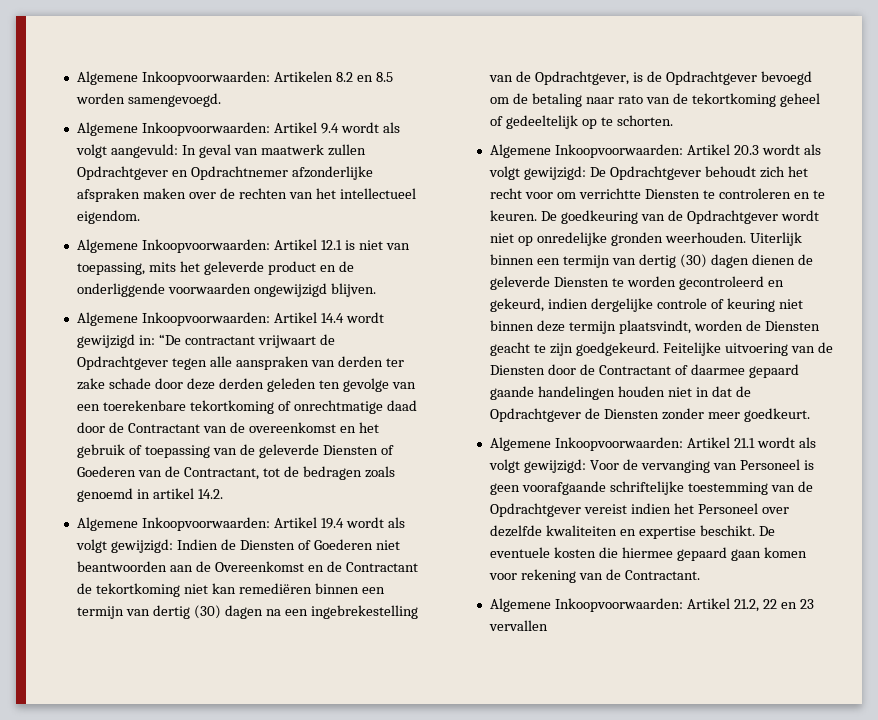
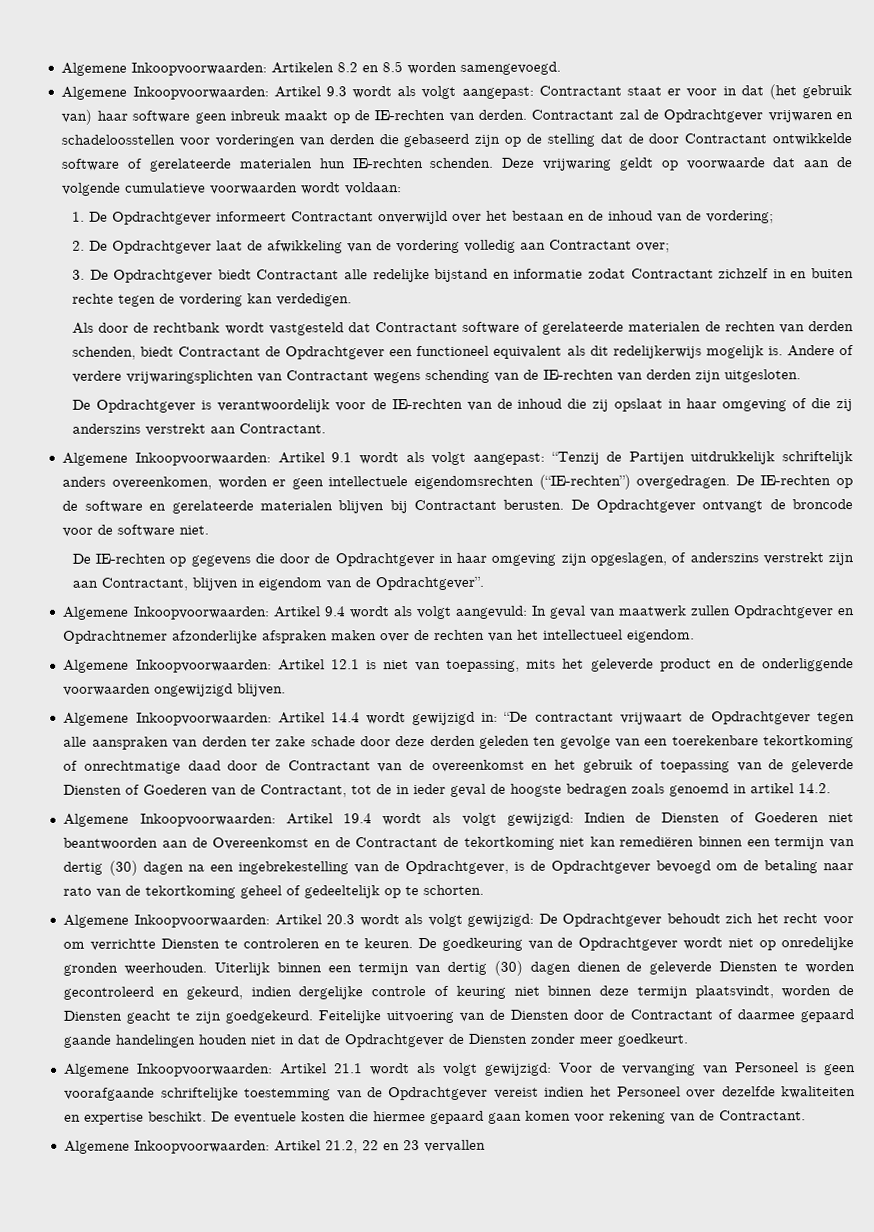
+ Algemene Inkoopvoorwaarden: Artikel 9.3 wordt als volgt aangepast: Contractant staat er voor in dat (het gebruik van) haar software geen inbreuk maakt op de IE-rechten van derden. Contractant zal de Opdrachtgever vrijwaren en schadeloosstellen voor vorderingen van derden die gebaseerd zijn op de stelling dat de door Contractant ontwikkelde software of gerelateerde materialen hun IE-rechten schenden. Deze vrijwaring geldt op voorwaarde dat aan de volgende cumulatieve voorwaarden wordt voldaan:
+ 1. De Opdrachtgever informeert Contractant onverwijld over het bestaan en de inhoud van de vordering;
+ 2. De Opdrachtgever laat de afwikkeling van de vordering volledig aan Contractant over;
+ 3. De Opdrachtgever biedt Contractant alle redelijke bijstand en informatie zodat Contractant zichzelf in en buiten rechte tegen de vordering kan verdedigen.
+ Als door de rechtbank wordt vastgesteld dat Contractant software of gerelateerde materialen de rechten van derden schenden, biedt Contractant de Opdrachtgever een functioneel equivalent als dit redelijkerwijs mogelijk is. Andere of verdere vrijwaringsplichten van Contractant wegens schending van de IE-rechten van derden zijn uitgesloten.
+ De Opdrachtgever is verantwoordelijk voor de IE-rechten van de inhoud die zij opslaat in haar omgeving of die zij anderszins verstrekt aan Contractant.
+ Algemene Inkoopvoorwaarden: Artikel 9.1 wordt als volgt aangepast: “Tenzij de Partijen uitdrukkelijk schriftelijk anders overeenkomen, worden er geen intellectuele eigendomsrechten (“IE-rechten”) overgedragen. De IE-rechten op de software en gerelateerde materialen blijven bij Contractant berusten. De Opdrachtgever ontvangt de broncode voor de software niet.
+ De IE-rechten op gegevens die door de Opdrachtgever in haar omgeving zijn opgeslagen, of anderszins verstrekt zijn aan Contractant, blijven in eigendom van de Opdrachtgever”.
- “De contractant vrijwaart de Opdrachtgever tegen alle aanspraken van derden ter zake schade door deze derden geleden ten gevolge van een toerekenbare tekortkoming of onrechtmatige daad door de Contractant van de overeenkomst en het gebruik of toepassing van de geleverde Diensten of Goederen van de Contractant, tot de bedragen zoals genoemd in artikel 14.2.
+ “De contractant vrijwaart de Opdrachtgever tegen alle aanspraken van derden ter zake schade door deze derden geleden ten gevolge van een toerekenbare tekortkoming of onrechtmatige daad door de Contractant van de overeenkomst en het gebruik of toepassing van de geleverde Diensten of Goederen van de Contractant, tot de in ieder geval de hoogste bedragen zoals genoemd in artikel 14.2.

